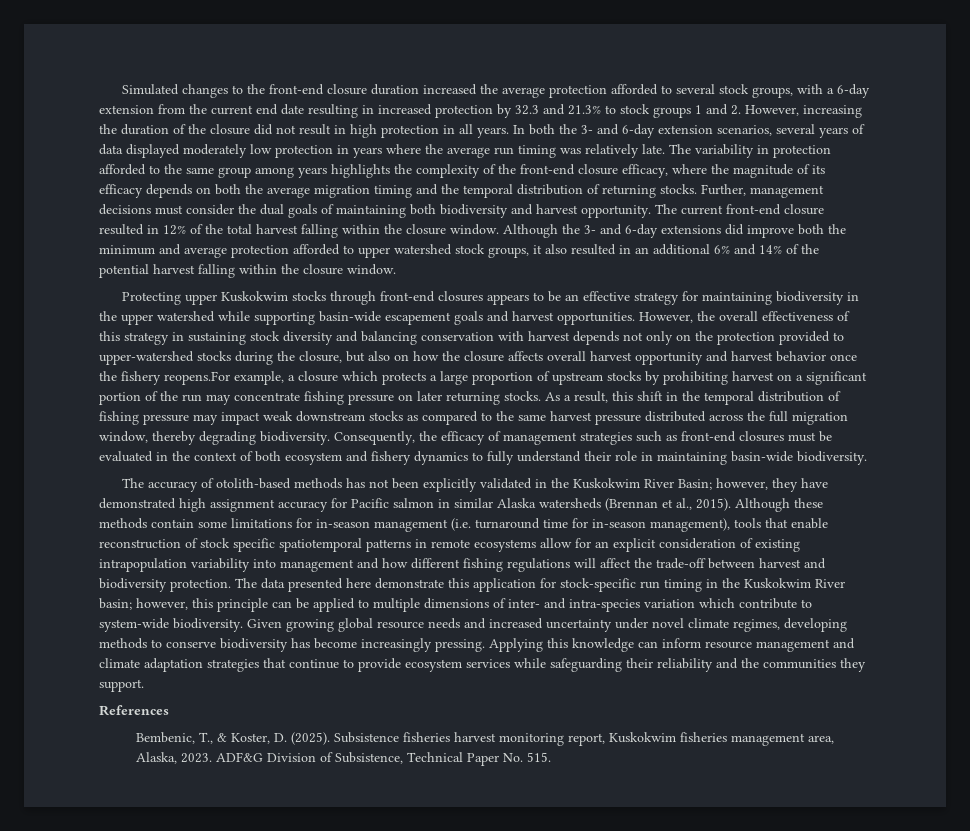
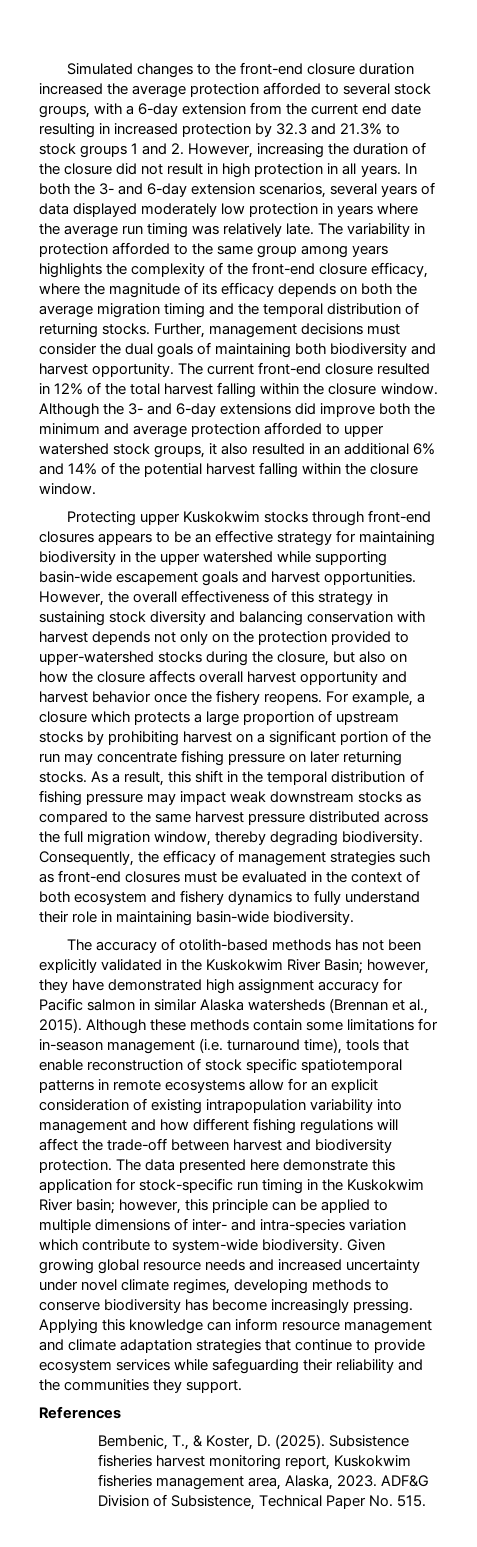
- However, the overall effectiveness of this strategy in sustaining stock diversity and balancing conservation with harvest depends not only on the protection provided to upper-watershed stocks during the closure, but also on how the closure affects overall harvest opportunity and harvest behavior once the fishery reopens.For example, a closure which protects a large proportion of upstream stocks by prohibiting harvest on a significant portion of the run may concentrate fishing pressure on later returning stocks.
+ However, the overall effectiveness of this strategy in sustaining stock diversity and balancing conservation with harvest depends not only on the protection provided to upper-watershed stocks during the closure, but also on how the closure affects overall harvest opportunity and harvest behavior once the fishery reopens. For example, a closure which protects a large proportion of upstream stocks by prohibiting harvest on a significant portion of the run may concentrate fishing pressure on later returning stocks.
- Although these methods contain some limitations for in-season management (i.e. turnaround time for in-season management), tools that enable reconstruction of stock specific spatiotemporal patterns in remote ecosystems allow for an explicit consideration of existing intrapopulation variability into management and how different fishing regulations will affect the trade-off between harvest and biodiversity protection.
+ Although these methods contain some limitations for in-season management (i.e. turnaround time), tools that enable reconstruction of stock specific spatiotemporal patterns in remote ecosystems allow for an explicit consideration of existing intrapopulation variability into management and how different fishing regulations will affect the trade-off between harvest and biodiversity protection.

